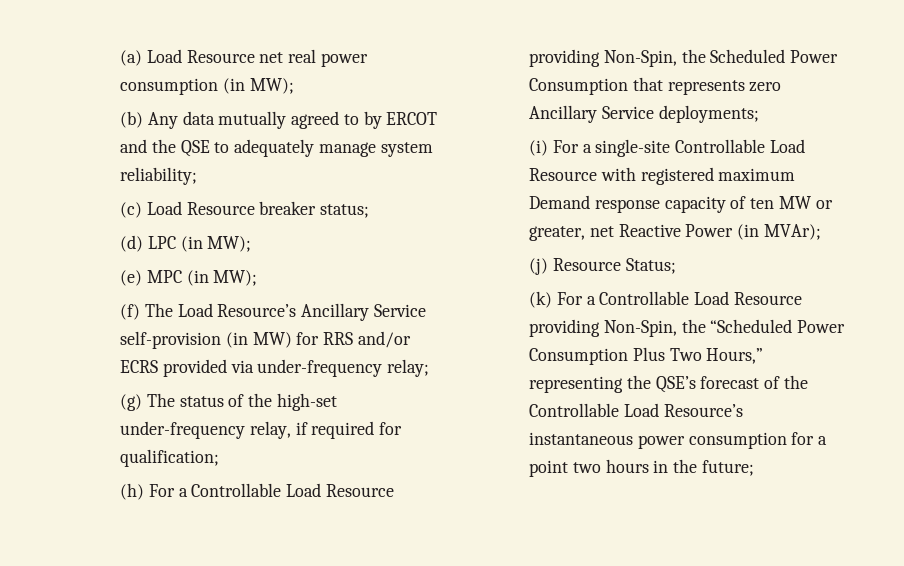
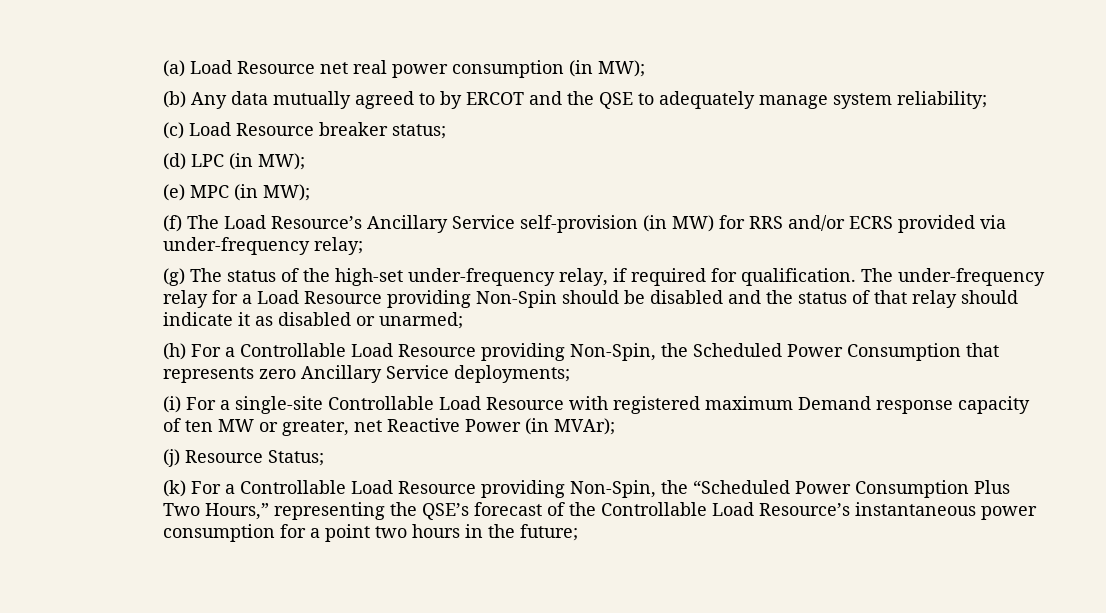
- (g) The status of the high-set under-frequency relay, if required for qualification;
+ (g) The status of the high-set under-frequency relay, if required for qualification. The under-frequency relay for a Load Resource providing Non-Spin should be disabled and the status of that relay should indicate it as disabled or unarmed;

